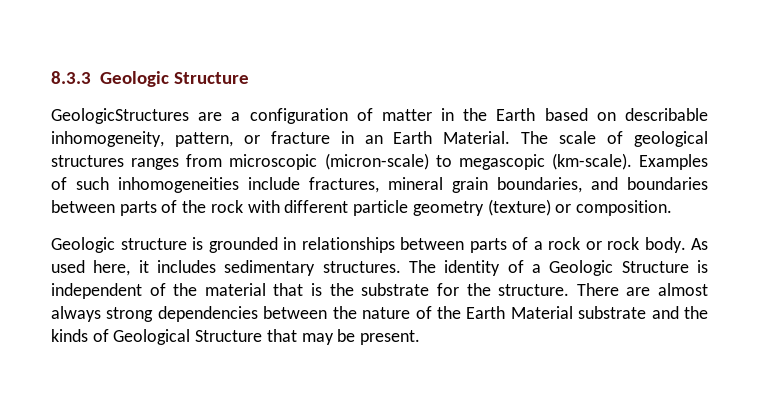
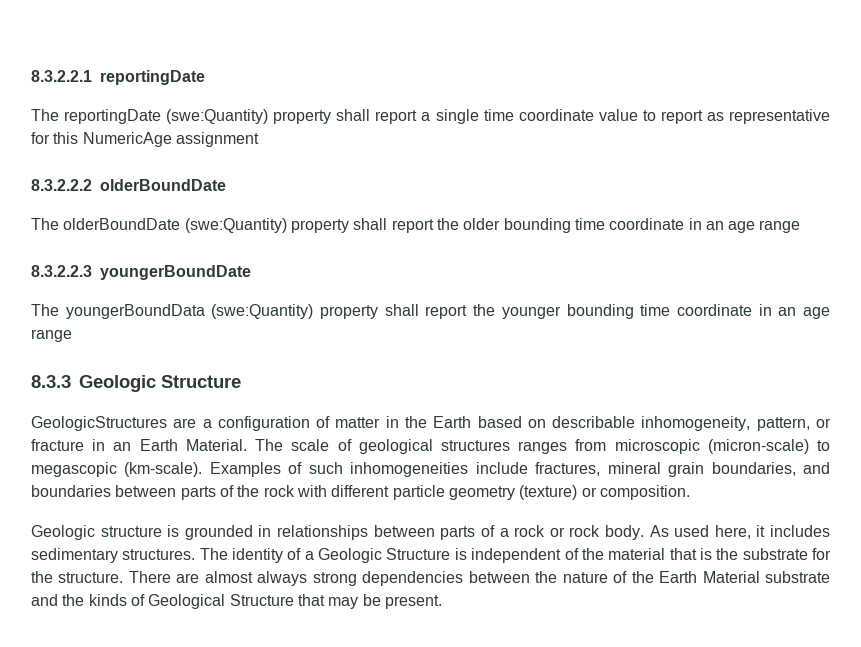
+ 8.3.2.2.1 reportingDate
+ The reportingDate (swe:Quantity) property shall report a single time coordinate value to report as representative for this NumericAge assignment
+ 8.3.2.2.2 olderBoundDate
+ The olderBoundDate (swe:Quantity) property shall report the older bounding time coordinate in an age range
+ 8.3.2.2.3 youngerBoundDate
+ The youngerBoundData (swe:Quantity) property shall report the younger bounding time coordinate in an age range

